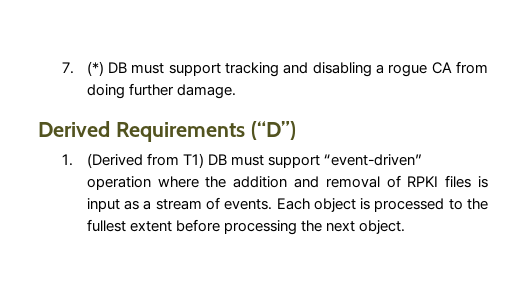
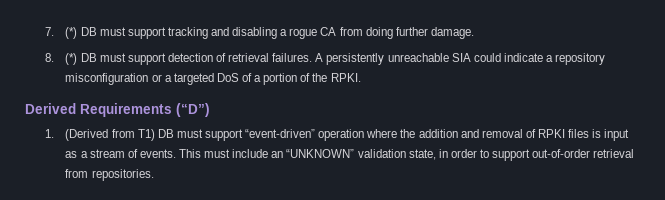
+ 8. (*) DB must support detection of retrieval failures. A persistently unreachable SIA could indicate a repository misconfiguration or a targeted DoS of a portion of the RPKI.
- Each object is processed to the fullest extent before processing the next object.
+ This must include an “UNKNOWN” validation state, in order to support out-of-order retrieval from repositories.

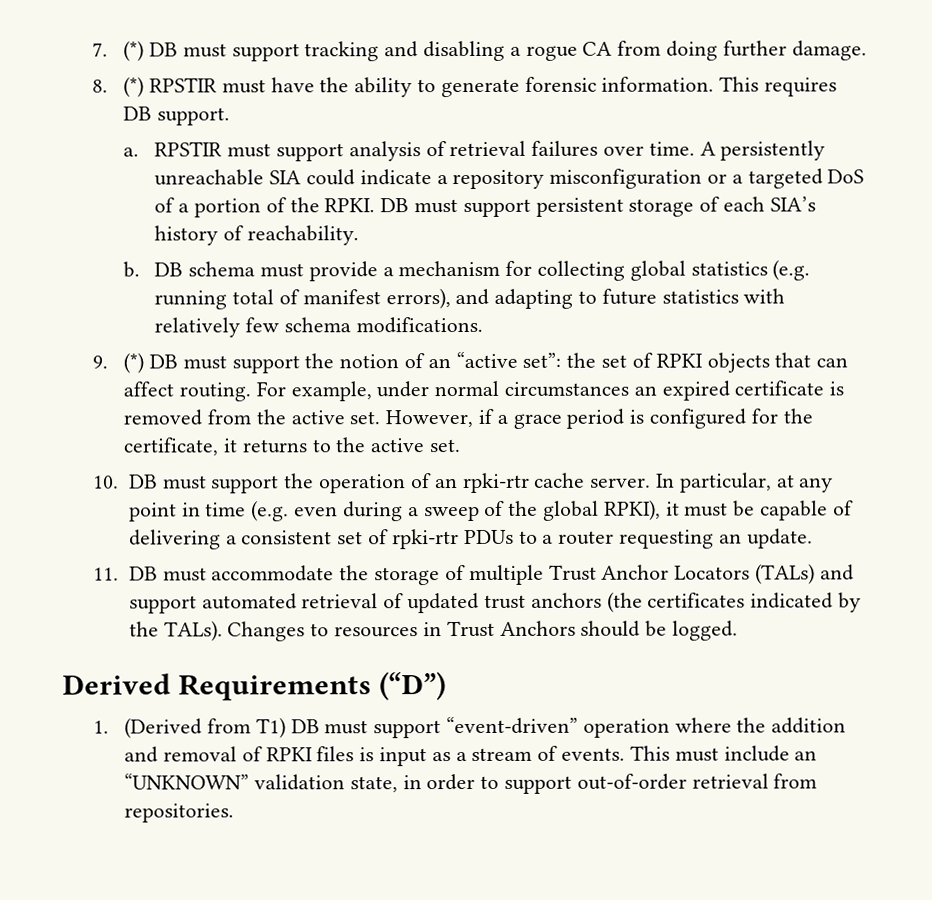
- 8. (*) DB must support detection of retrieval failures.
+ 8. (*) RPSTIR must have the ability to generate forensic information. This requires DB support.
+ a. RPSTIR must support analysis of retrieval failures over time.
+ DB must support persistent storage of each SIA’s history of reachability.
+ b. DB schema must provide a mechanism for collecting global statistics (e.g. running total of manifest errors), and adapting to future statistics with relatively few schema modifications.
+ 9. (*) DB must support the notion of an “active set”: the set of RPKI objects that can affect routing. For example, under normal circumstances an expired certificate is removed from the active set. However, if a grace period is configured for the certificate, it returns to the active set.
+ 10. DB must support the operation of an rpki-rtr cache server. In particular, at any point in time (e.g. even during a sweep of the global RPKI), it must be capable of delivering a consistent set of rpki-rtr PDUs to a router requesting an update.
+ 11. DB must accommodate the storage of multiple Trust Anchor Locators (TALs) and support automated retrieval of updated trust anchors (the certificates indicated by the TALs). Changes to resources in Trust Anchors should be logged.

